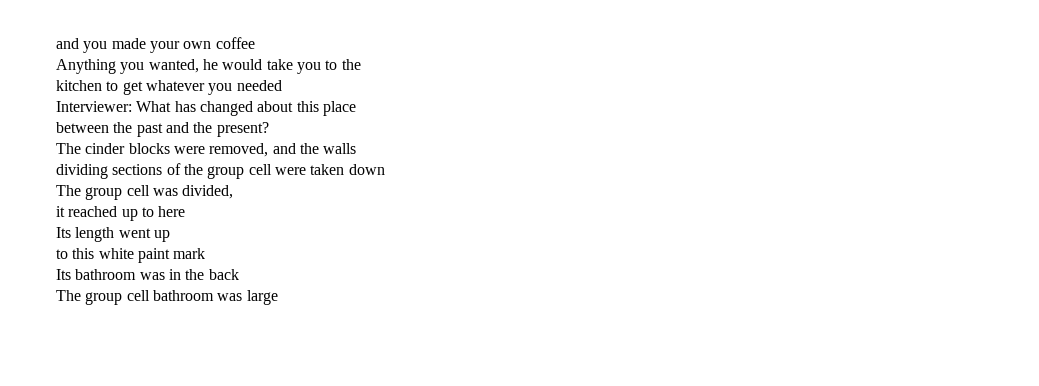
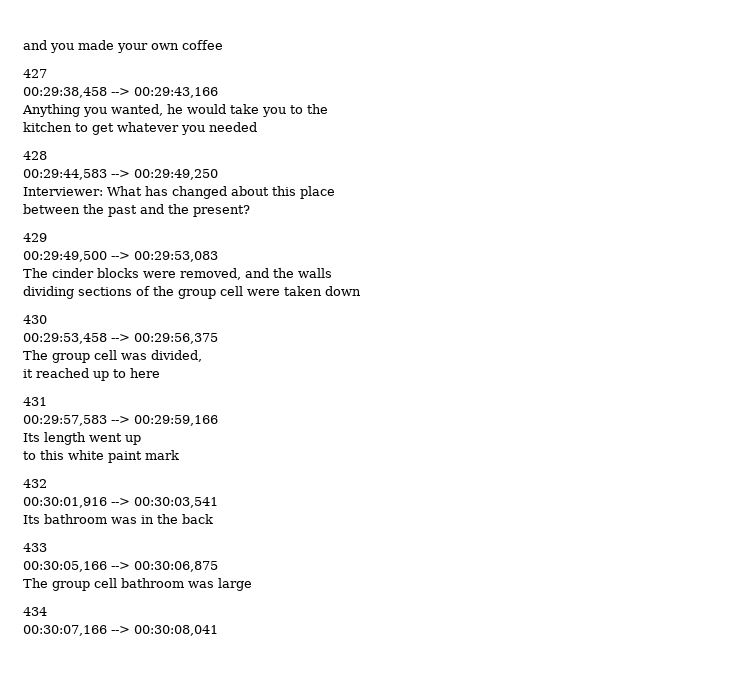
+ 427
+ 00:29:38,458 --> 00:29:43,166
+ 428
+ 00:29:44,583 --> 00:29:49,250
+ 429
+ 00:29:49,500 --> 00:29:53,083
+ 430
+ 00:29:53,458 --> 00:29:56,375
+ 431
+ 00:29:57,583 --> 00:29:59,166
+ 432
+ 00:30:01,916 --> 00:30:03,541
+ 433
+ 00:30:05,166 --> 00:30:06,875
+ 434
+ 00:30:07,166 --> 00:30:08,041

